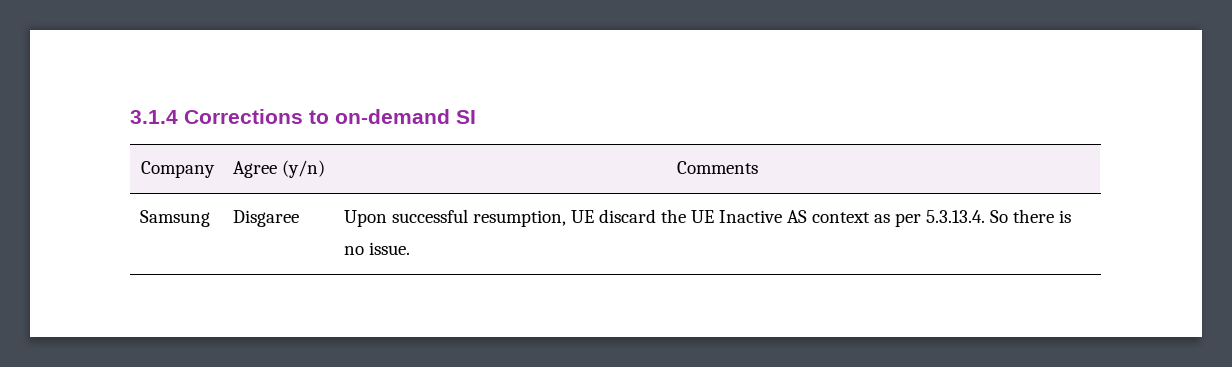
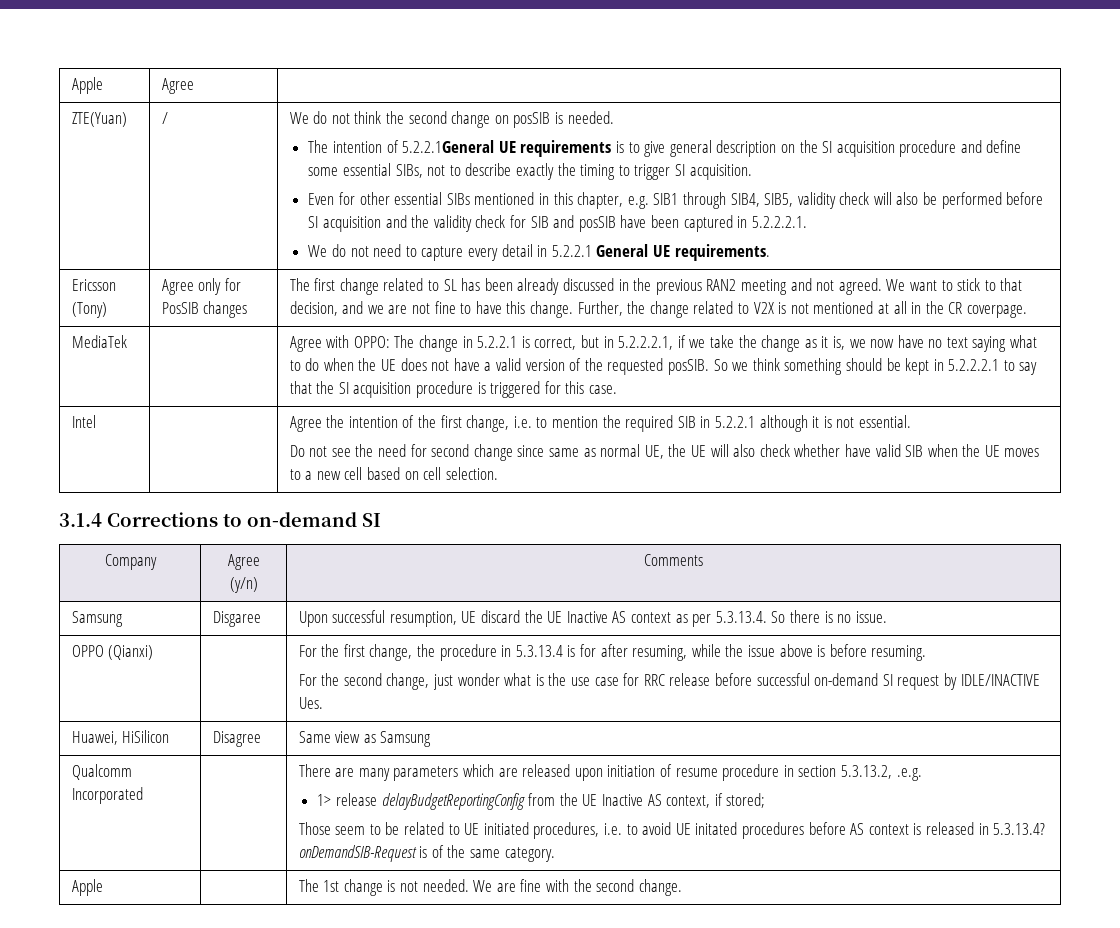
+ Apple | Agree |
+ ZTE(Yuan) | / | We do not think the second change on posSIB is needed.
+ The intention of 5.2.2.1General UE requirements is to give general description on the SI acquisition procedure and define some essential SIBs, not to describe exactly the timing to trigger SI acquisition.
+ Even for other essential SIBs mentioned in this chapter, e.g. SIB1 through SIB4, SIB5, validity check will also be performed before SI acquisition and the validity check for SIB and posSIB have been captured in 5.2.2.2.1.
+ We do not need to capture every detail in 5.2.2.1 General UE requirements.
+ Ericsson (Tony) | Agree only for PosSIB changes | The first change related to SL has been already discussed in the previous RAN2 meeting and not agreed. We want to stick to that decision, and we are not fine to have this change. Further, the change related to V2X is not mentioned at all in the CR coverpage.
+ MediaTek | | Agree with OPPO: The change in 5.2.2.1 is correct, but in 5.2.2.2.1, if we take the change as it is, we now have no text saying what to do when the UE does not have a valid version of the requested posSIB. So we think something should be kept in 5.2.2.2.1 to say that the SI acquisition procedure is triggered for this case.
+ Intel | | Agree the intention of the first change, i.e. to mention the required SIB in 5.2.2.1 although it is not essential.
+ Do not see the need for second change since same as normal UE, the UE will also check whether have valid SIB when the UE moves to a new cell based on cell selection.
+ OPPO (Qianxi) | | For the first change, the procedure in 5.3.13.4 is for after resuming, while the issue above is before resuming.
+ For the second change, just wonder what is the use case for RRC release before successful on-demand SI request by IDLE/INACTIVE Ues.
+ Huawei, HiSilicon | Disagree | Same view as Samsung
+ Qualcomm Incorporated | | There are many parameters which are released upon initiation of resume procedure in section 5.3.13.2, .e.g.
+ 1> release delayBudgetReportingConfig from the UE Inactive AS context, if stored;
+ Those seem to be related to UE initiated procedures, i.e. to avoid UE initated procedures before AS context is released in 5.3.13.4? onDemandSIB-Request is of the same category.
+ Apple | | The 1st change is not needed. We are fine with the second change.

